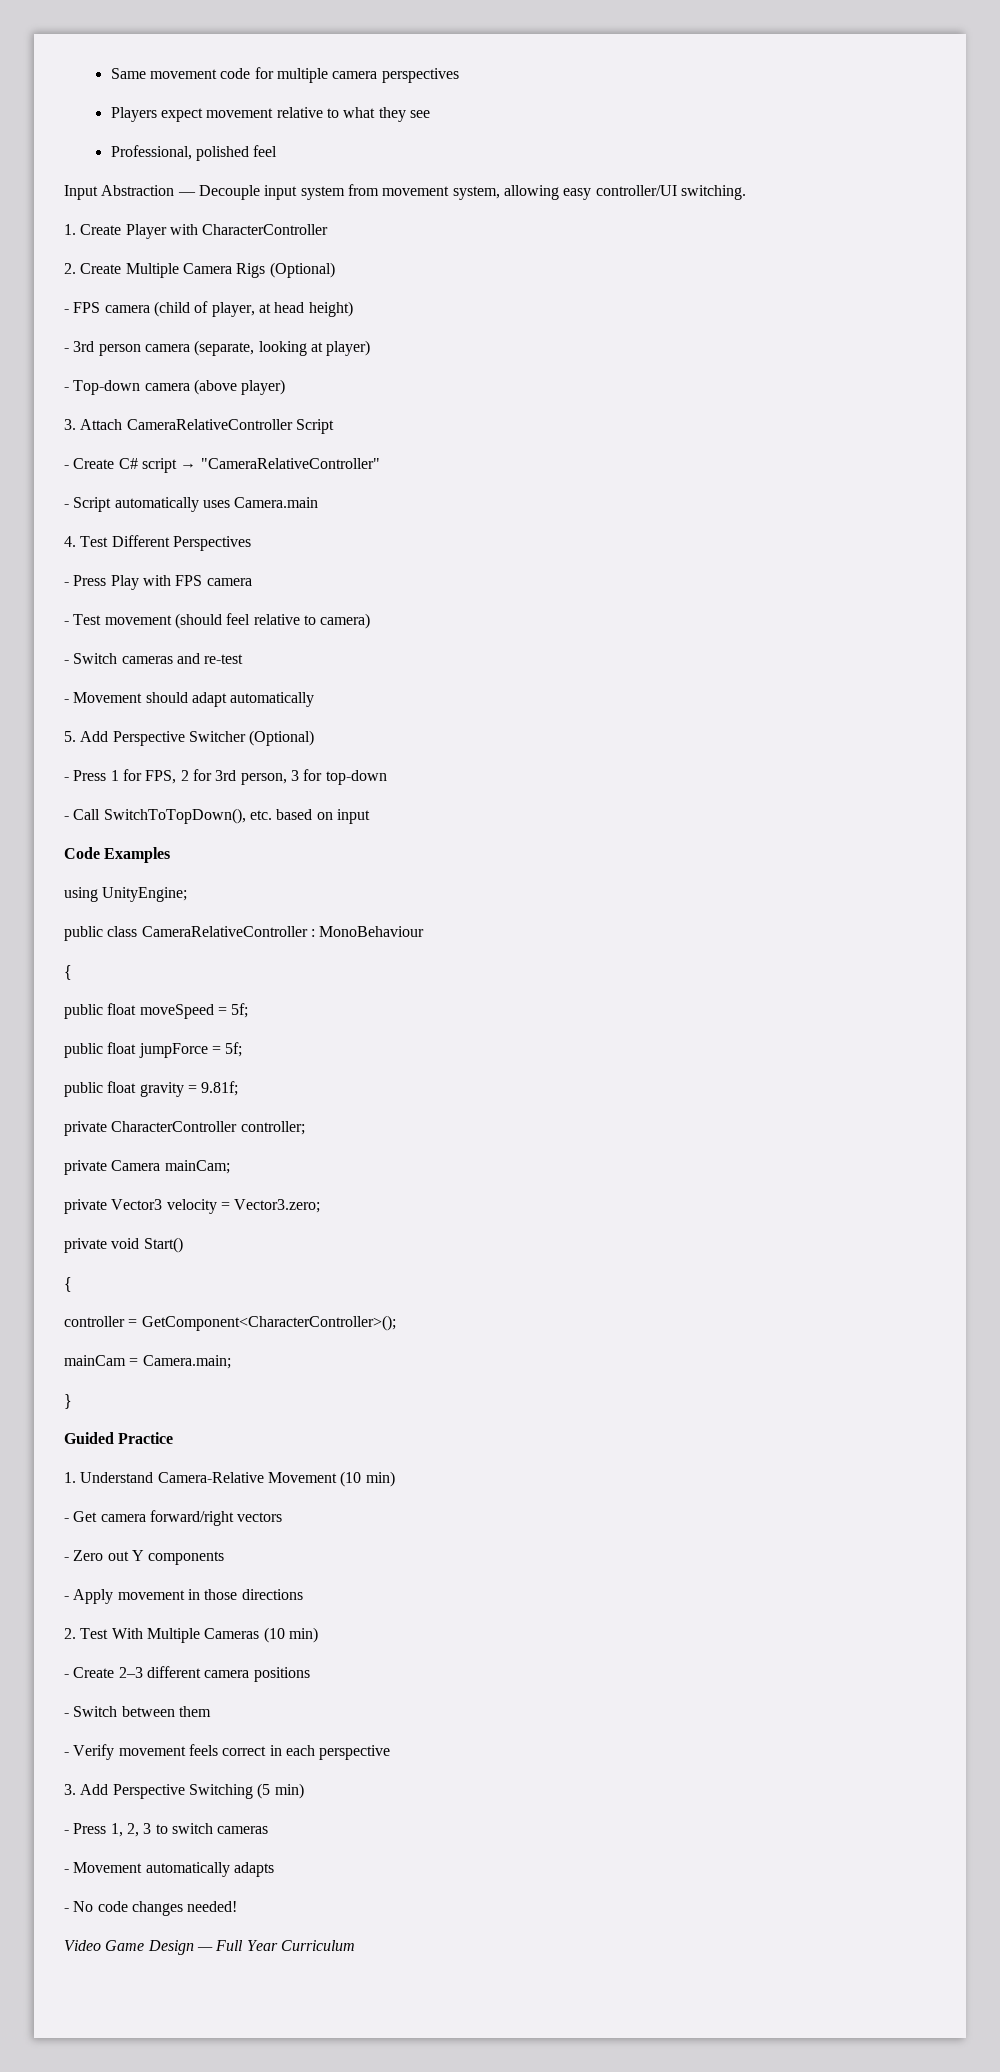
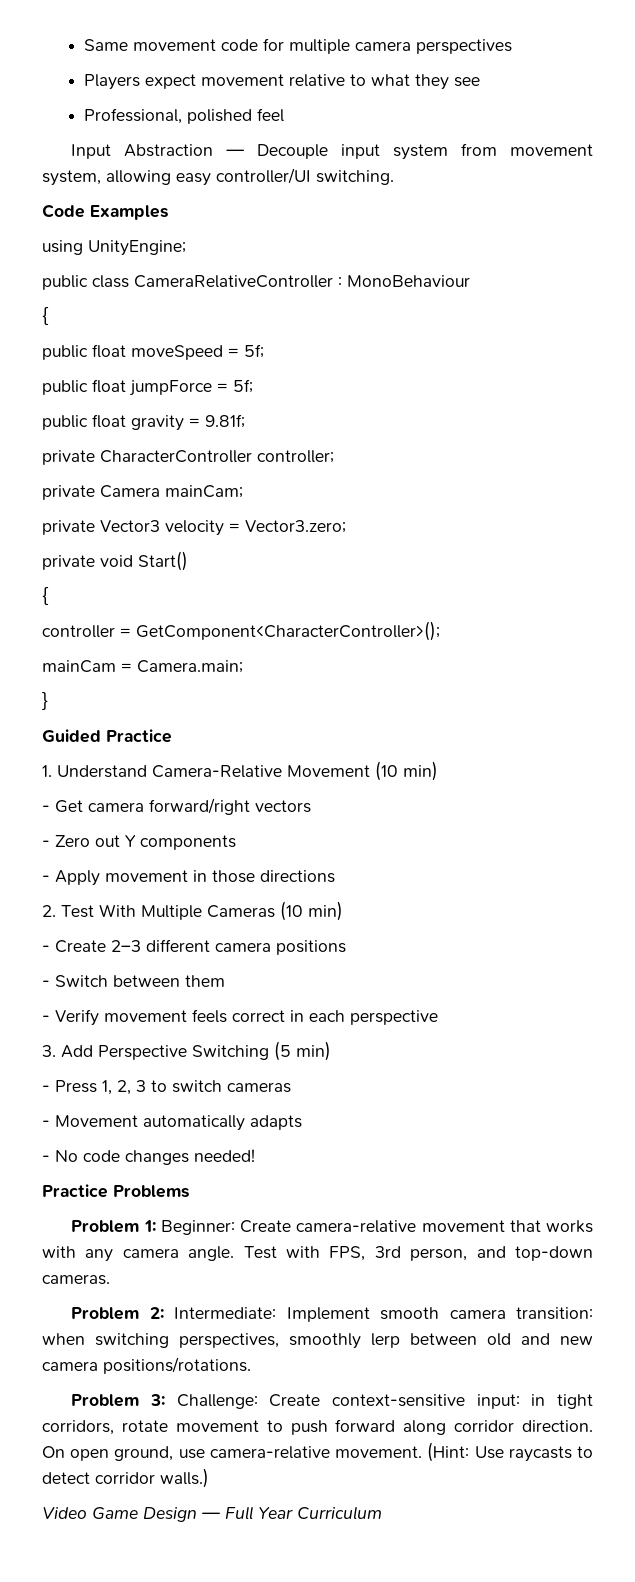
- 1. Create Player with CharacterController
- 2. Create Multiple Camera Rigs (Optional)
- - FPS camera (child of player, at head height)
- - 3rd person camera (separate, looking at player)
- - Top-down camera (above player)
- 3. Attach CameraRelativeController Script
- - Create C# script → "CameraRelativeController"
- - Script automatically uses Camera.main
- 4. Test Different Perspectives
- - Press Play with FPS camera
- - Test movement (should feel relative to camera)
- - Switch cameras and re-test
- - Movement should adapt automatically
- 5. Add Perspective Switcher (Optional)
- - Press 1 for FPS, 2 for 3rd person, 3 for top-down
- - Call SwitchToTopDown(), etc. based on input
+ Practice Problems
+ Problem 1: Beginner: Create camera-relative movement that works with any camera angle. Test with FPS, 3rd person, and top-down cameras.
+ Problem 2: Intermediate: Implement smooth camera transition: when switching perspectives, smoothly lerp between old and new camera positions/rotations.
+ Problem 3: Challenge: Create context-sensitive input: in tight corridors, rotate movement to push forward along corridor direction. On open ground, use camera-relative movement. (Hint: Use raycasts to detect corridor walls.)

